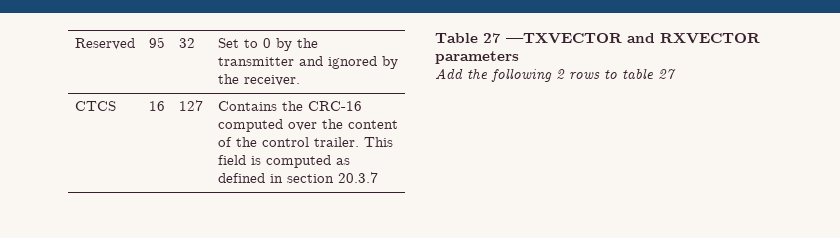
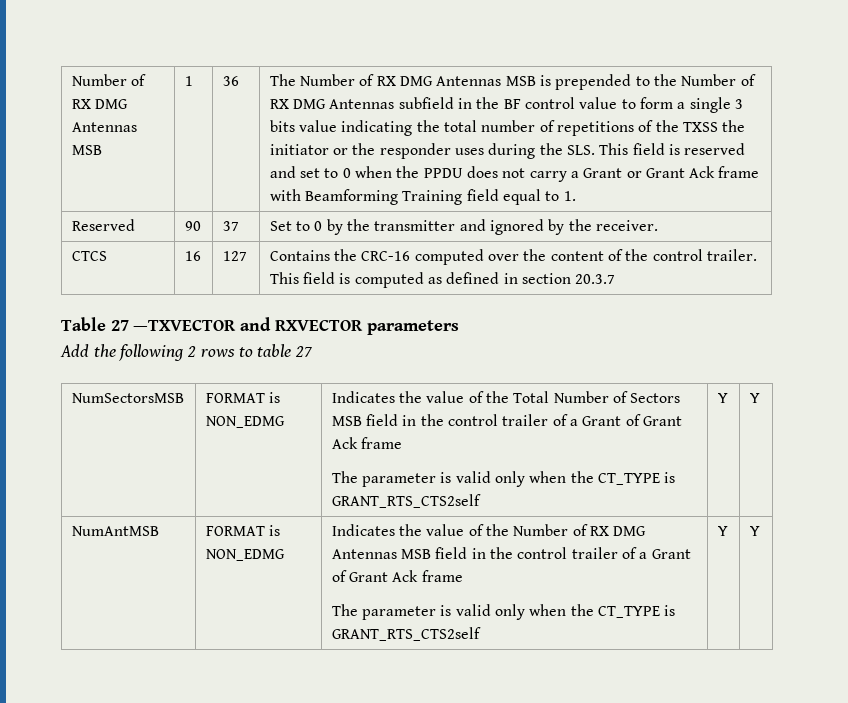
+ Number of RX DMG Antennas MSB | 1 | 36 | The Number of RX DMG Antennas MSB is prepended to the Number of RX DMG Antennas subfield in the BF control value to form a single 3 bits value indicating the total number of repetitions of the TXSS the initiator or the responder uses during the SLS. This field is reserved and set to 0 when the PPDU does not carry a Grant or Grant Ack frame with Beamforming Training field equal to 1.
- Reserved | 95 | 32 | Set to 0 by the transmitter and ignored by the receiver.
+ Reserved | 90 | 37 | Set to 0 by the transmitter and ignored by the receiver.
+ NumSectorsMSB | FORMAT is NON_EDMG | Indicates the value of the Total Number of Sectors MSB field in the control trailer of a Grant of Grant Ack frame
+ The parameter is valid only when the CT_TYPE is GRANT_RTS_CTS2self | Y | Y
+ NumAntMSB | FORMAT is NON_EDMG | Indicates the value of the Number of RX DMG Antennas MSB field in the control trailer of a Grant of Grant Ack frame
+ The parameter is valid only when the CT_TYPE is GRANT_RTS_CTS2self | Y | Y

